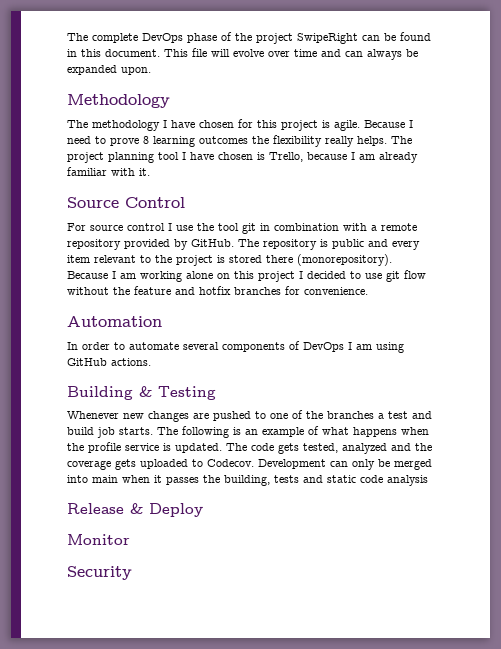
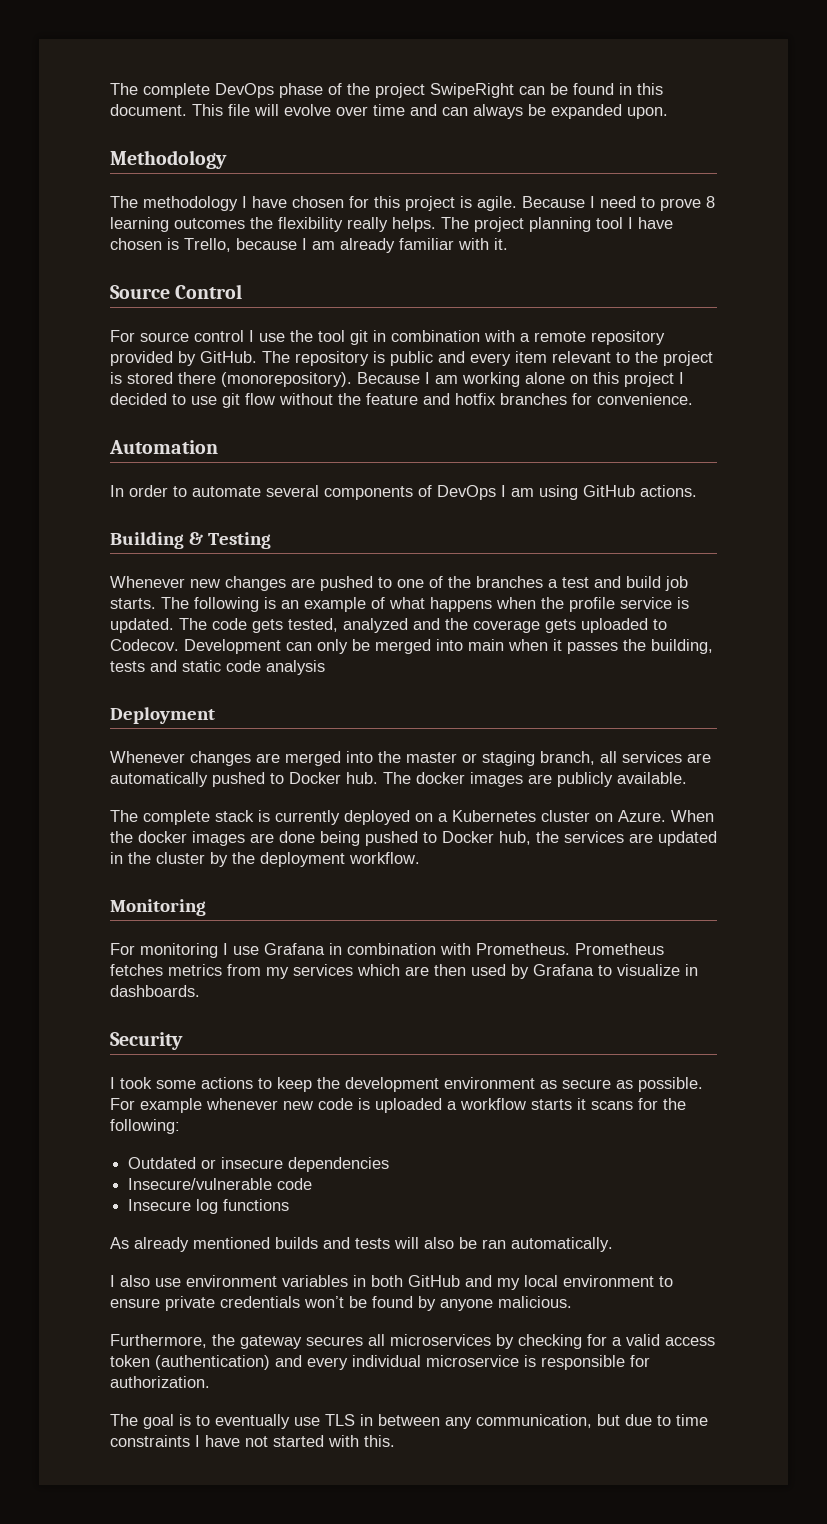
- Release & Deploy
- Monitor
+ Deployment
+ Whenever changes are merged into the master or staging branch, all services are automatically pushed to Docker hub. The docker images are publicly available.
+ The complete stack is currently deployed on a Kubernetes cluster on Azure. When the docker images are done being pushed to Docker hub, the services are updated in the cluster by the deployment workflow.
+ Monitoring
+ For monitoring I use Grafana in combination with Prometheus. Prometheus fetches metrics from my services which are then used by Grafana to visualize in dashboards.
  Security
+ I took some actions to keep the development environment as secure as possible. For example whenever new code is uploaded a workflow starts it scans for the following:
+ Outdated or insecure dependencies
+ Insecure/vulnerable code
+ Insecure log functions
+ As already mentioned builds and tests will also be ran automatically.
+ I also use environment variables in both GitHub and my local environment to ensure private credentials won’t be found by anyone malicious.
+ Furthermore, the gateway secures all microservices by checking for a valid access token (authentication) and every individual microservice is responsible for authorization.
+ The goal is to eventually use TLS in between any communication, but due to time constraints I have not started with this.

